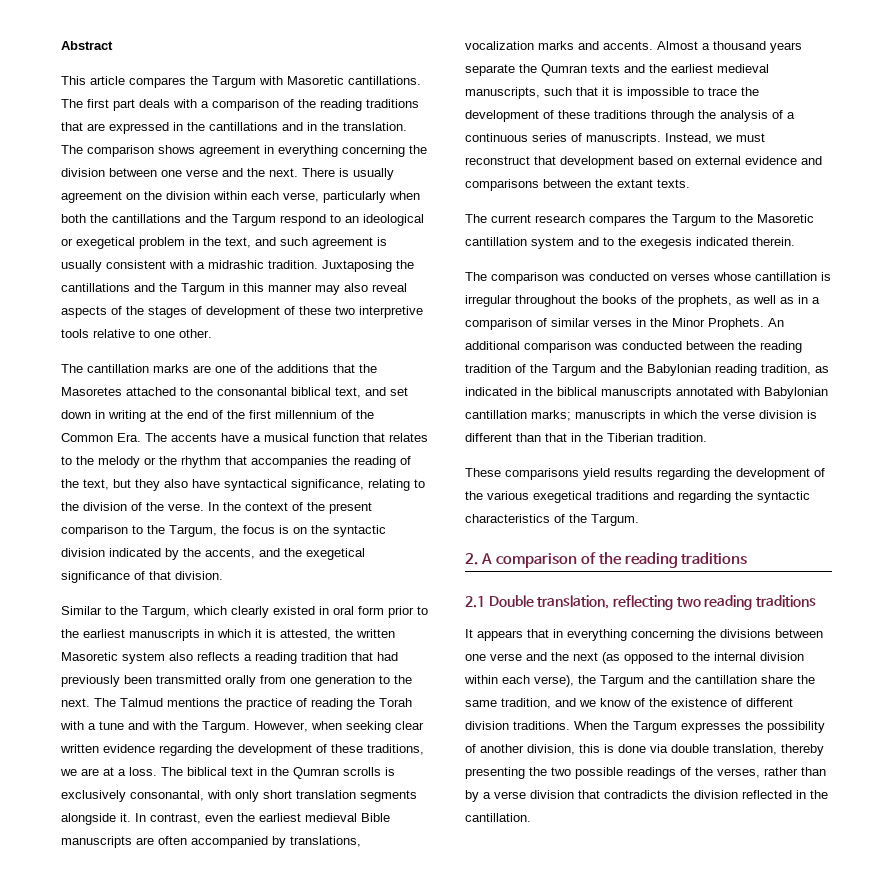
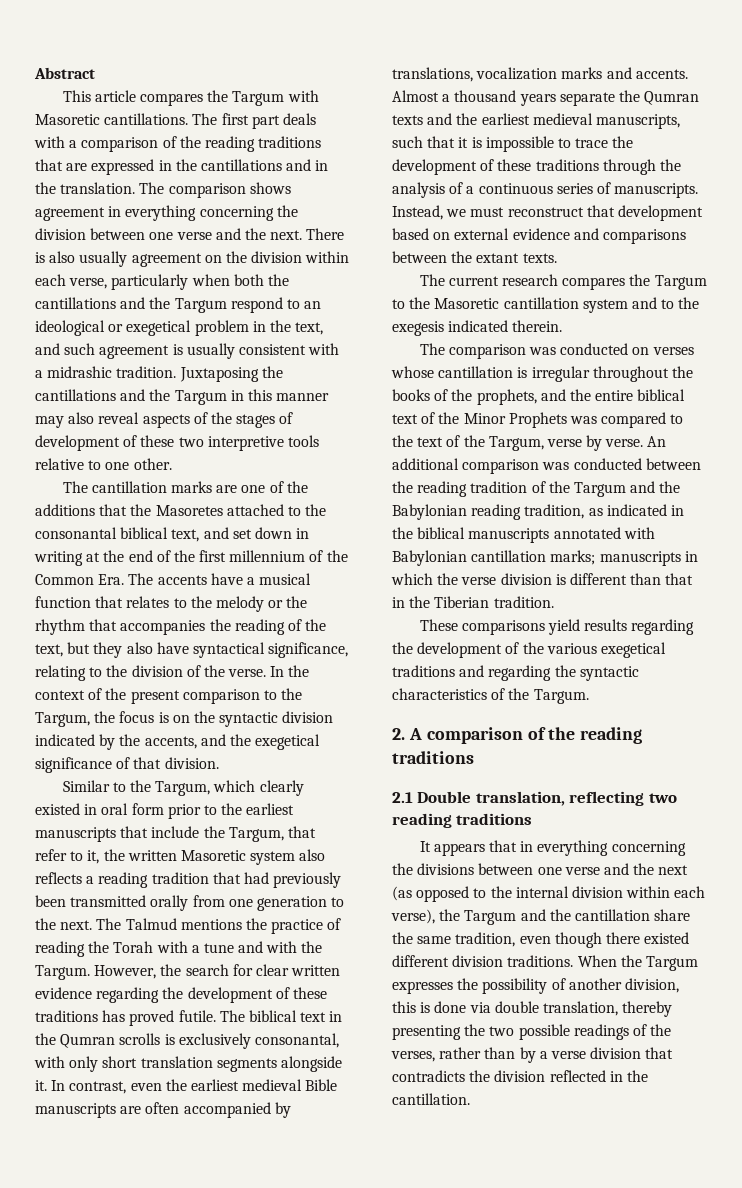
- There is usually agreement on the division within each verse, particularly when both the cantillations and the Targum respond to an ideological or exegetical problem in the text, and such agreement is usually consistent with a midrashic tradition.
+ There is also usually agreement on the division within each verse, particularly when both the cantillations and the Targum respond to an ideological or exegetical problem in the text, and such agreement is usually consistent with a midrashic tradition.
- Similar to the Targum, which clearly existed in oral form prior to the earliest manuscripts in which it is attested, the written Masoretic system also reflects a reading tradition that had previously been transmitted orally from one generation to the next.
+ Similar to the Targum, which clearly existed in oral form prior to the earliest manuscripts that include the Targum, that refer to it, the written Masoretic system also reflects a reading tradition that had previously been transmitted orally from one generation to the next.
- However, when seeking clear written evidence regarding the development of these traditions, we are at a loss.
+ However, the search for clear written evidence regarding the development of these traditions has proved futile.
- The comparison was conducted on verses whose cantillation is irregular throughout the books of the prophets, as well as in a comparison of similar verses in the Minor Prophets.
+ The comparison was conducted on verses whose cantillation is irregular throughout the books of the prophets, and the entire biblical text of the Minor Prophets was compared to the text of the Targum, verse by verse.
- It appears that in everything concerning the divisions between one verse and the next (as opposed to the internal division within each verse), the Targum and the cantillation share the same tradition, and we know of the existence of different division traditions.
+ It appears that in everything concerning the divisions between one verse and the next (as opposed to the internal division within each verse), the Targum and the cantillation share the same tradition, even though there existed different division traditions.

